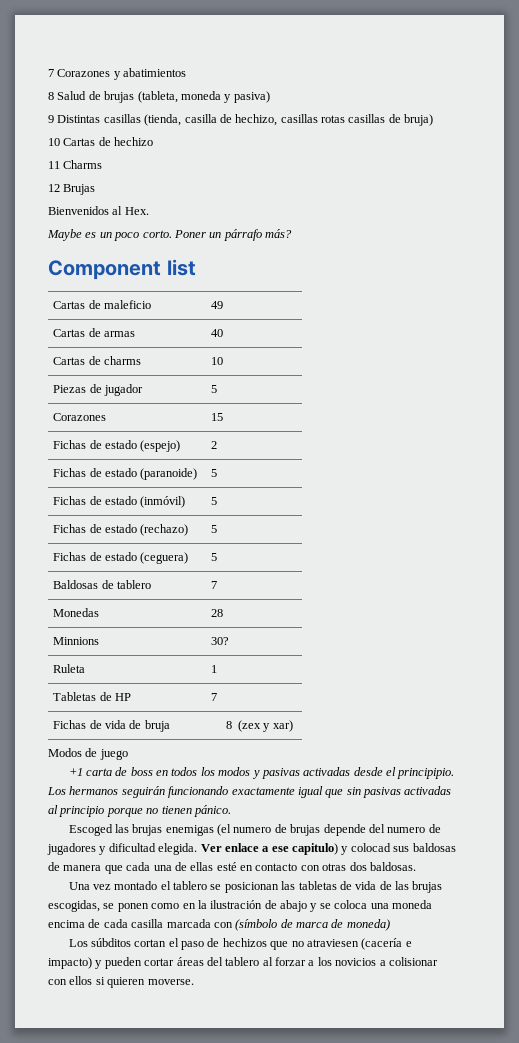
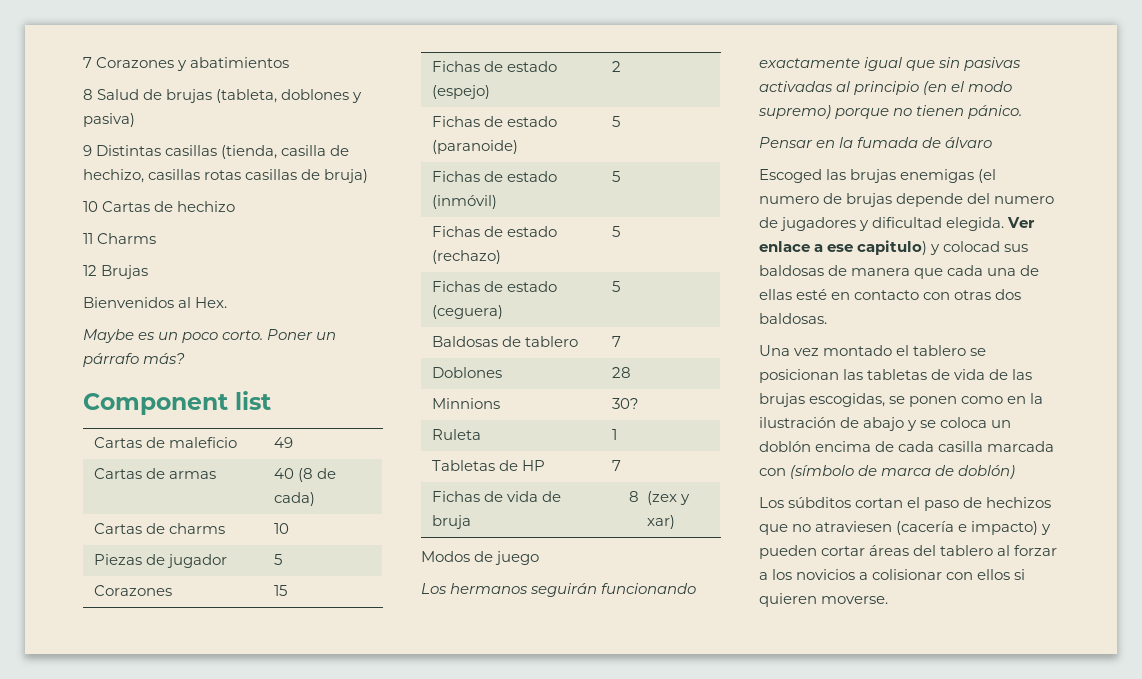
- 8 Salud de brujas (tableta, moneda y pasiva)
+ 8 Salud de brujas (tableta, doblones y pasiva)
- Cartas de armas | 40
+ Cartas de armas | 40 (8 de cada)
- Monedas | 28
+ Doblones | 28
- +1 carta de boss en todos los modos y pasivas activadas desde el principipio. Los hermanos seguirán funcionando exactamente igual que sin pasivas activadas al principio porque no tienen pánico.
+ Los hermanos seguirán funcionando exactamente igual que sin pasivas activadas al principio (en el modo supremo) porque no tienen pánico.
+ Pensar en la fumada de álvaro
- Una vez montado el tablero se posicionan las tabletas de vida de las brujas escogidas, se ponen como en la ilustración de abajo y se coloca una moneda encima de cada casilla marcada con (símbolo de marca de moneda)
+ Una vez montado el tablero se posicionan las tabletas de vida de las brujas escogidas, se ponen como en la ilustración de abajo y se coloca un doblón encima de cada casilla marcada con (símbolo de marca de doblón)

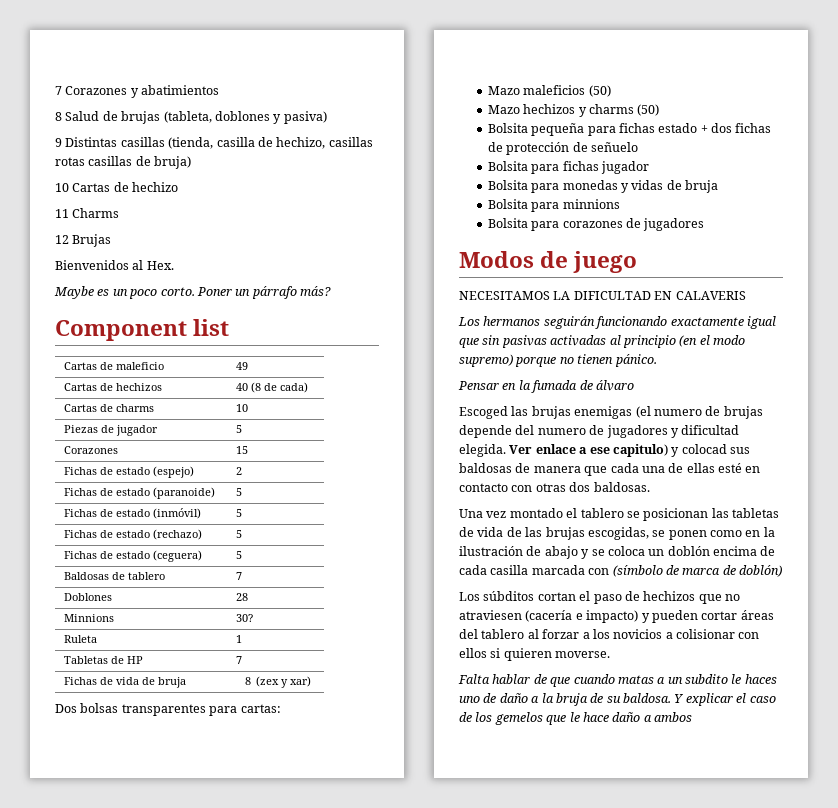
- Cartas de armas | 40 (8 de cada)
+ Cartas de hechizos | 40 (8 de cada)
+ Dos bolsas transparentes para cartas:
+ Mazo maleficios (50)
+ Mazo hechizos y charms (50)
+ Bolsita pequeña para fichas estado + dos fichas de protección de señuelo
+ Bolsita para fichas jugador
+ Bolsita para monedas y vidas de bruja
+ Bolsita para minnions
+ Bolsita para corazones de jugadores
  Modos de juego
+ NECESITAMOS LA DIFICULTAD EN CALAVERIS
+ Falta hablar de que cuando matas a un subdito le haces uno de daño a la bruja de su baldosa. Y explicar el caso de los gemelos que le hace daño a ambos

